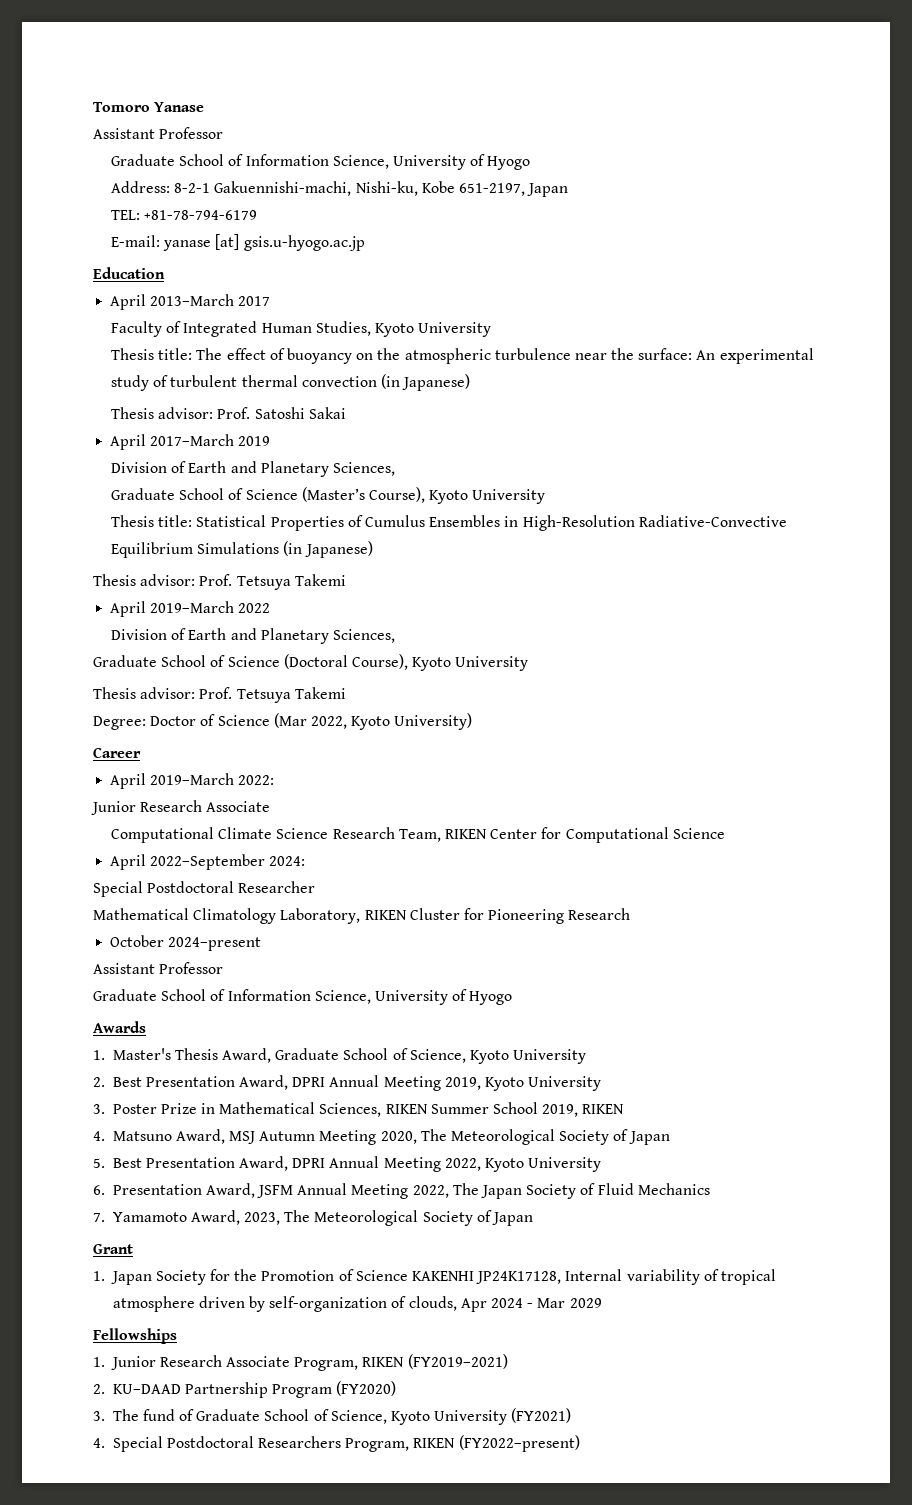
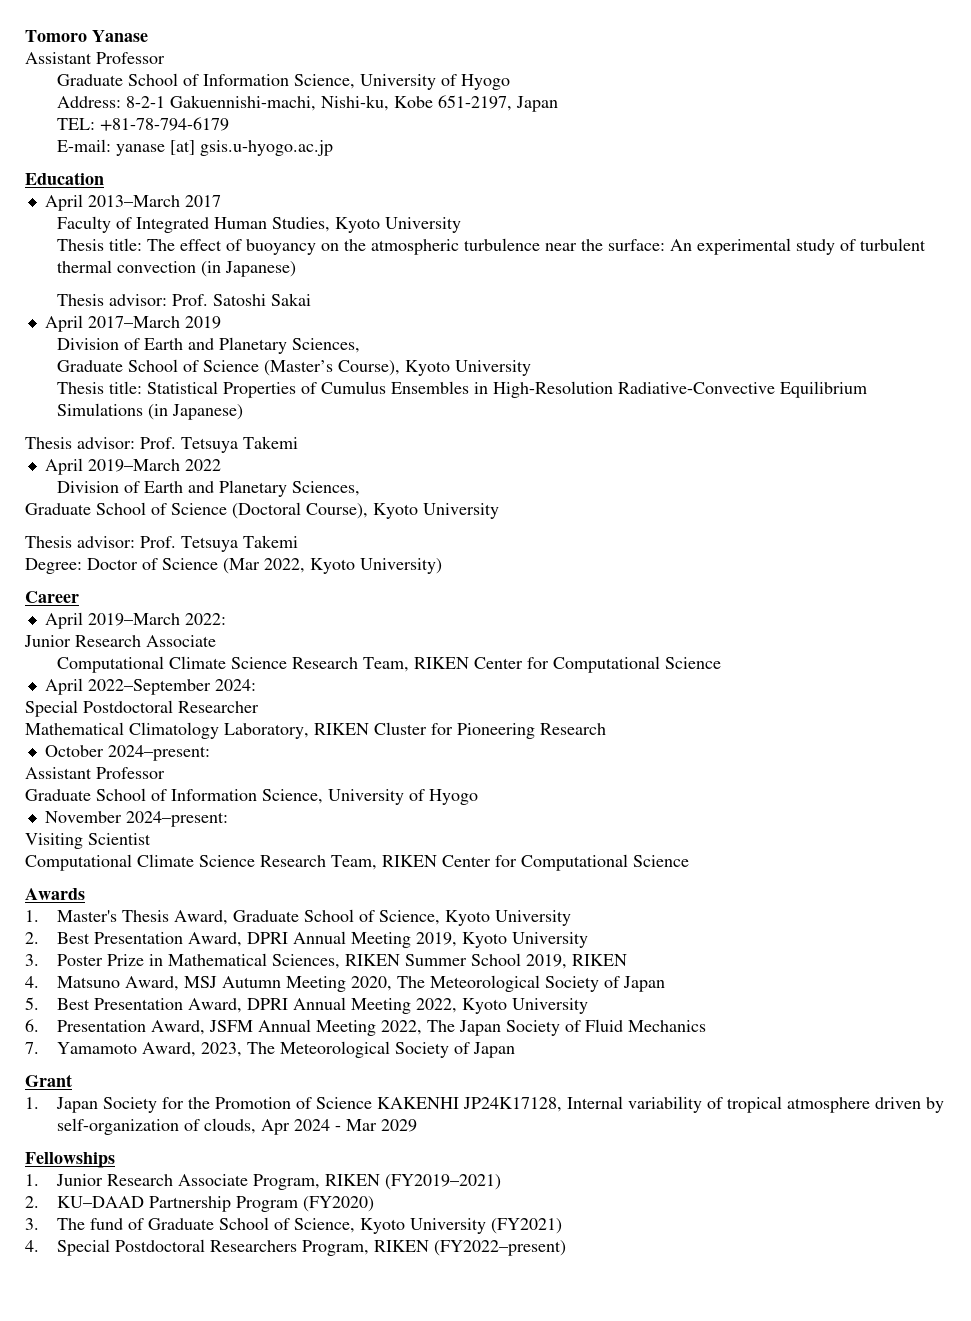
- October 2024–present
+ October 2024–present:
+ November 2024–present:
+ Visiting Scientist
+ Computational Climate Science Research Team, RIKEN Center for Computational Science

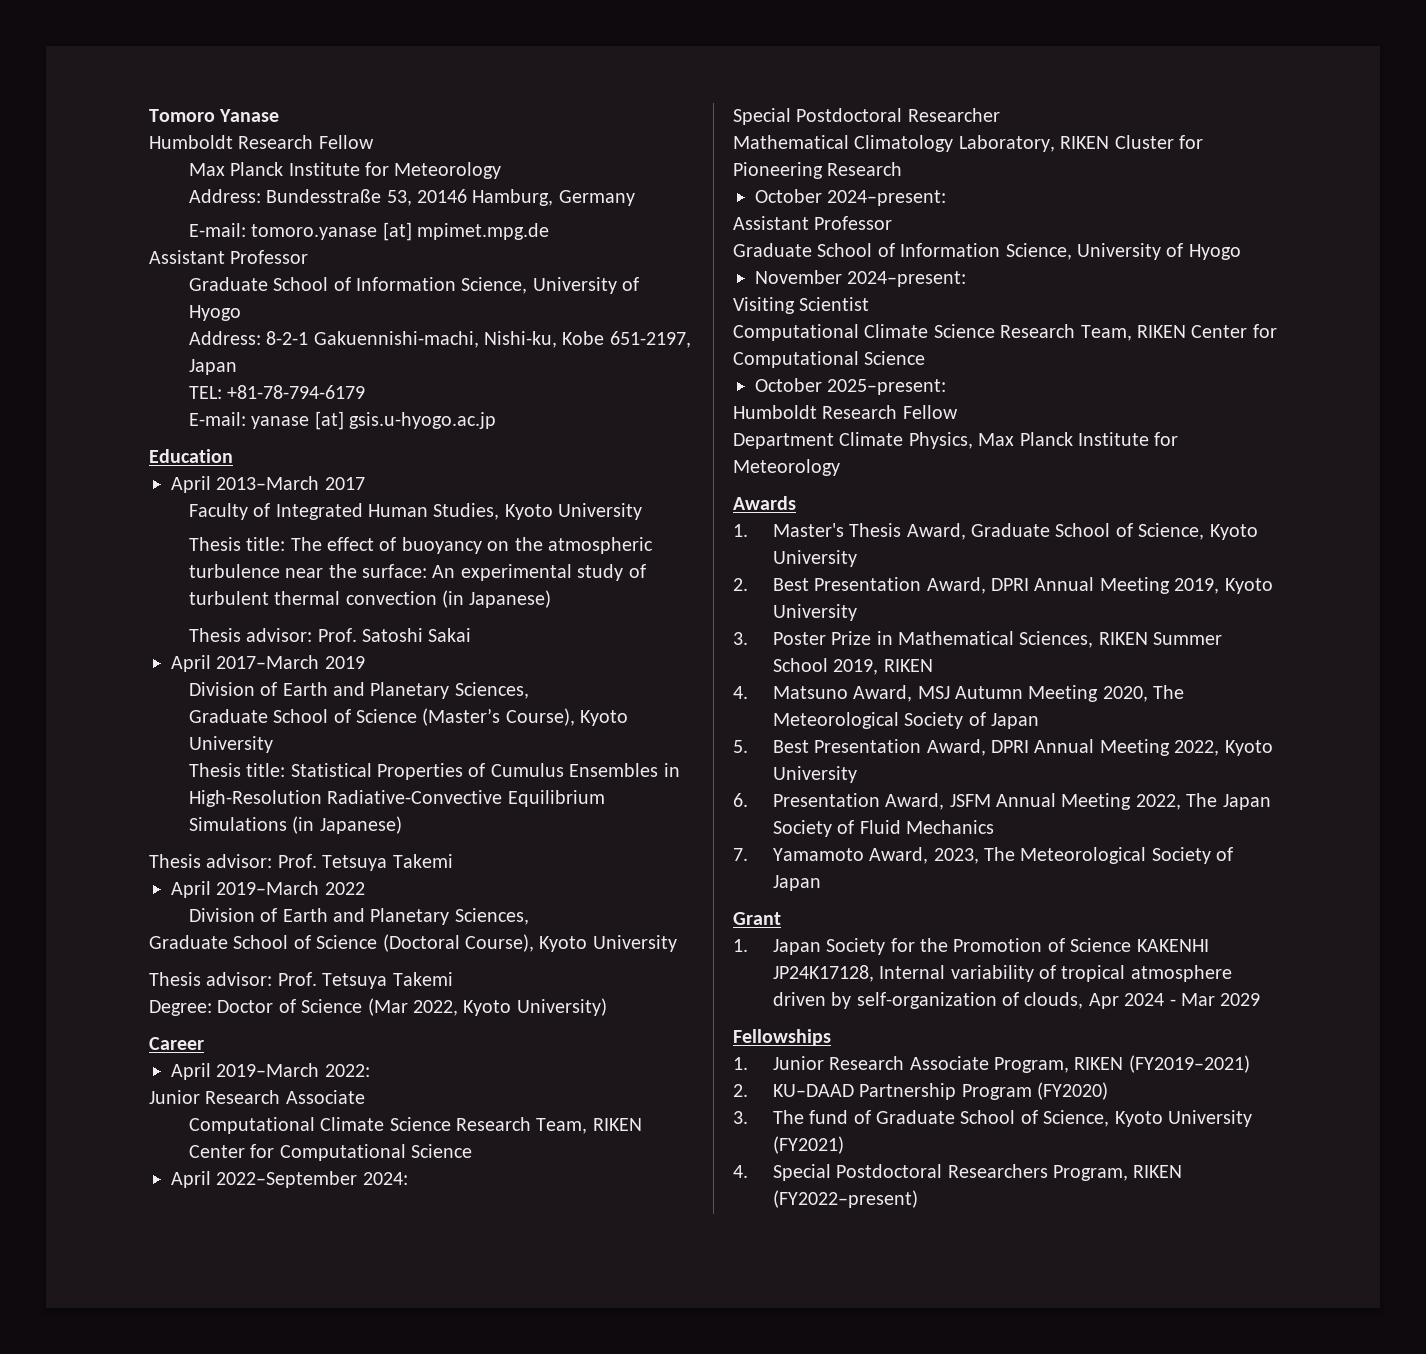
  Tomoro Yanase
+ Humboldt Research Fellow
+ Max Planck Institute for Meteorology
+ Address: Bundesstraße 53, 20146 Hamburg, Germany
+ E-mail: tomoro.yanase [at] mpimet.mpg.de
+ October 2025–present:
+ Humboldt Research Fellow
+ Department Climate Physics, Max Planck Institute for Meteorology

